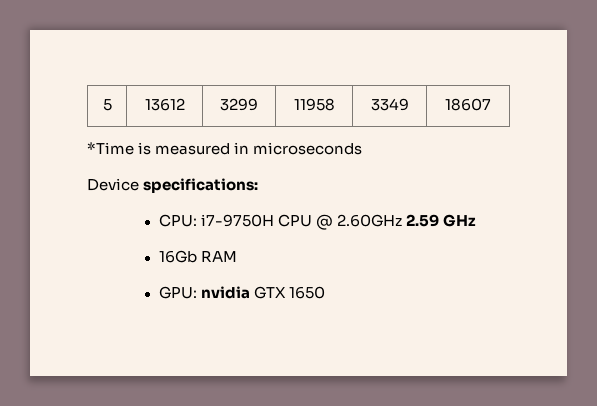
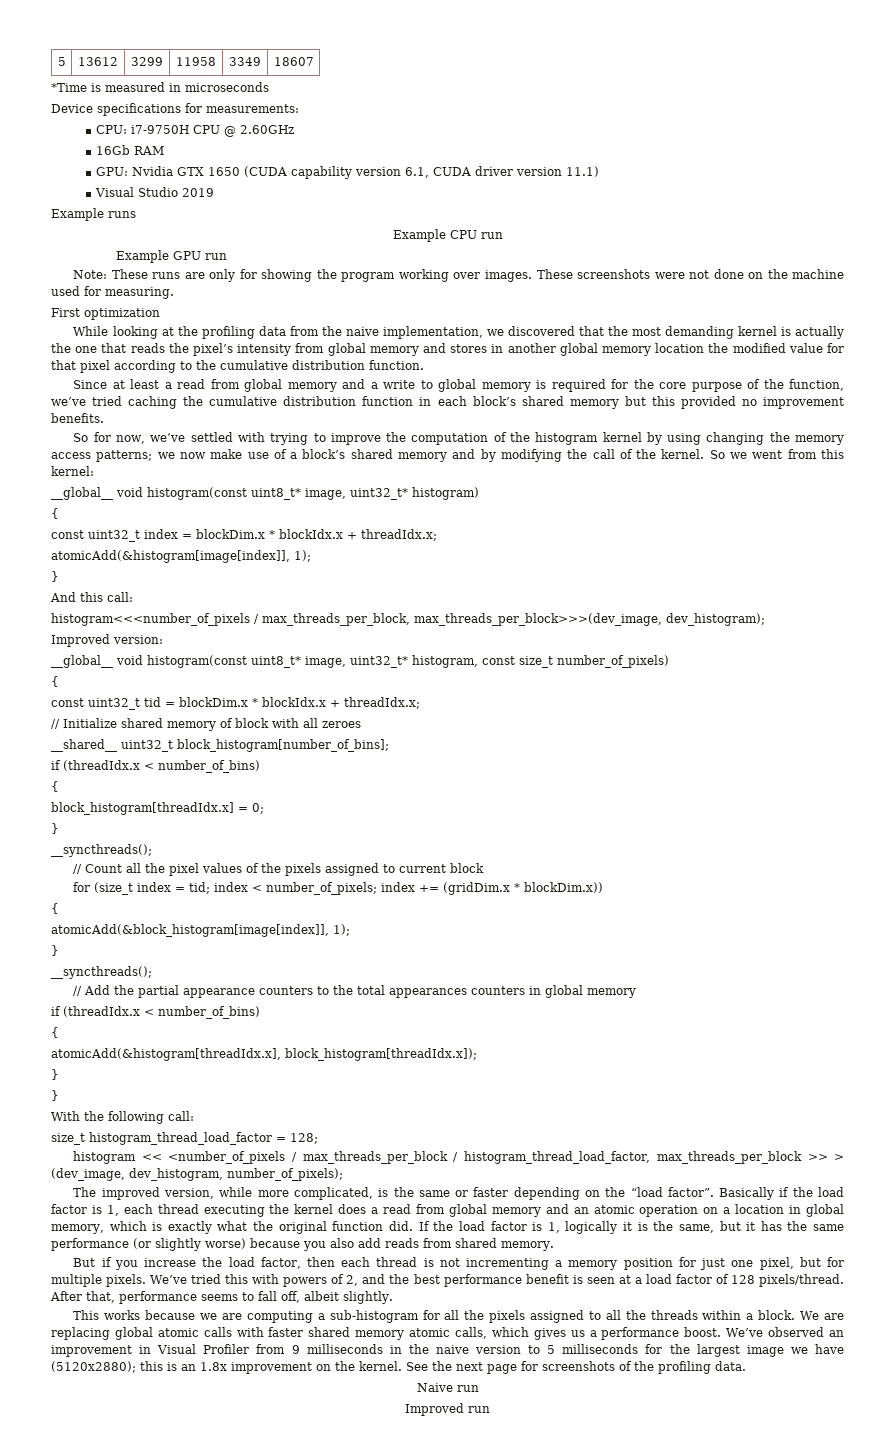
- Device specifications:
+ Device specifications for measurements:
- CPU: i7-9750H CPU @ 2.60GHz 2.59 GHz
+ CPU: i7-9750H CPU @ 2.60GHz
- GPU: nvidia GTX 1650
+ GPU: Nvidia GTX 1650 (CUDA capability version 6.1, CUDA driver version 11.1)
+ Visual Studio 2019
+ Example runs
+ Example CPU run
+ Example GPU run
+ Note: These runs are only for showing the program working over images. These screenshots were not done on the machine used for measuring.
+ First optimization
+ While looking at the profiling data from the naive implementation, we discovered that the most demanding kernel is actually the one that reads the pixel’s intensity from global memory and stores in another global memory location the modified value for that pixel according to the cumulative distribution function.
+ Since at least a read from global memory and a write to global memory is required for the core purpose of the function, we’ve tried caching the cumulative distribution function in each block’s shared memory but this provided no improvement benefits.
+ So for now, we’ve settled with trying to improve the computation of the histogram kernel by using changing the memory access patterns; we now make use of a block’s shared memory and by modifying the call of the kernel. So we went from this kernel:
+ __global__ void histogram(const uint8_t* image, uint32_t* histogram)
+ {
+ const uint32_t index = blockDim.x * blockIdx.x + threadIdx.x;
+ atomicAdd(&histogram[image[index]], 1);
+ }
+ And this call:
+ histogram<<<number_of_pixels / max_threads_per_block, max_threads_per_block>>>(dev_image, dev_histogram);
+ Improved version:
+ __global__ void histogram(const uint8_t* image, uint32_t* histogram, const size_t number_of_pixels)
+ {
+ const uint32_t tid = blockDim.x * blockIdx.x + threadIdx.x;
+ // Initialize shared memory of block with all zeroes
+ __shared__ uint32_t block_histogram[number_of_bins];
+ if (threadIdx.x < number_of_bins)
+ {
+ block_histogram[threadIdx.x] = 0;
+ }
+ __syncthreads();
+ // Count all the pixel values of the pixels assigned to current block
+ for (size_t index = tid; index < number_of_pixels; index += (gridDim.x * blockDim.x))
+ {
+ atomicAdd(&block_histogram[image[index]], 1);
+ }
+ __syncthreads();
+ // Add the partial appearance counters to the total appearances counters in global memory
+ if (threadIdx.x < number_of_bins)
+ {
+ atomicAdd(&histogram[threadIdx.x], block_histogram[threadIdx.x]);
+ }
+ }
+ With the following call:
+ size_t histogram_thread_load_factor = 128;
+ histogram << <number_of_pixels / max_threads_per_block / histogram_thread_load_factor, max_threads_per_block >> > (dev_image, dev_histogram, number_of_pixels);
+ The improved version, while more complicated, is the same or faster depending on the “load factor”. Basically if the load factor is 1, each thread executing the kernel does a read from global memory and an atomic operation on a location in global memory, which is exactly what the original function did. If the load factor is 1, logically it is the same, but it has the same performance (or slightly worse) because you also add reads from shared memory.
+ But if you increase the load factor, then each thread is not incrementing a memory position for just one pixel, but for multiple pixels. We’ve tried this with powers of 2, and the best performance benefit is seen at a load factor of 128 pixels/thread. After that, performance seems to fall off, albeit slightly.
+ This works because we are computing a sub-histogram for all the pixels assigned to all the threads within a block. We are replacing global atomic calls with faster shared memory atomic calls, which gives us a performance boost. We’ve observed an improvement in Visual Profiler from 9 milliseconds in the naive version to 5 milliseconds for the largest image we have (5120x2880); this is an 1.8x improvement on the kernel. See the next page for screenshots of the profiling data.
+ Naive run
+ Improved run

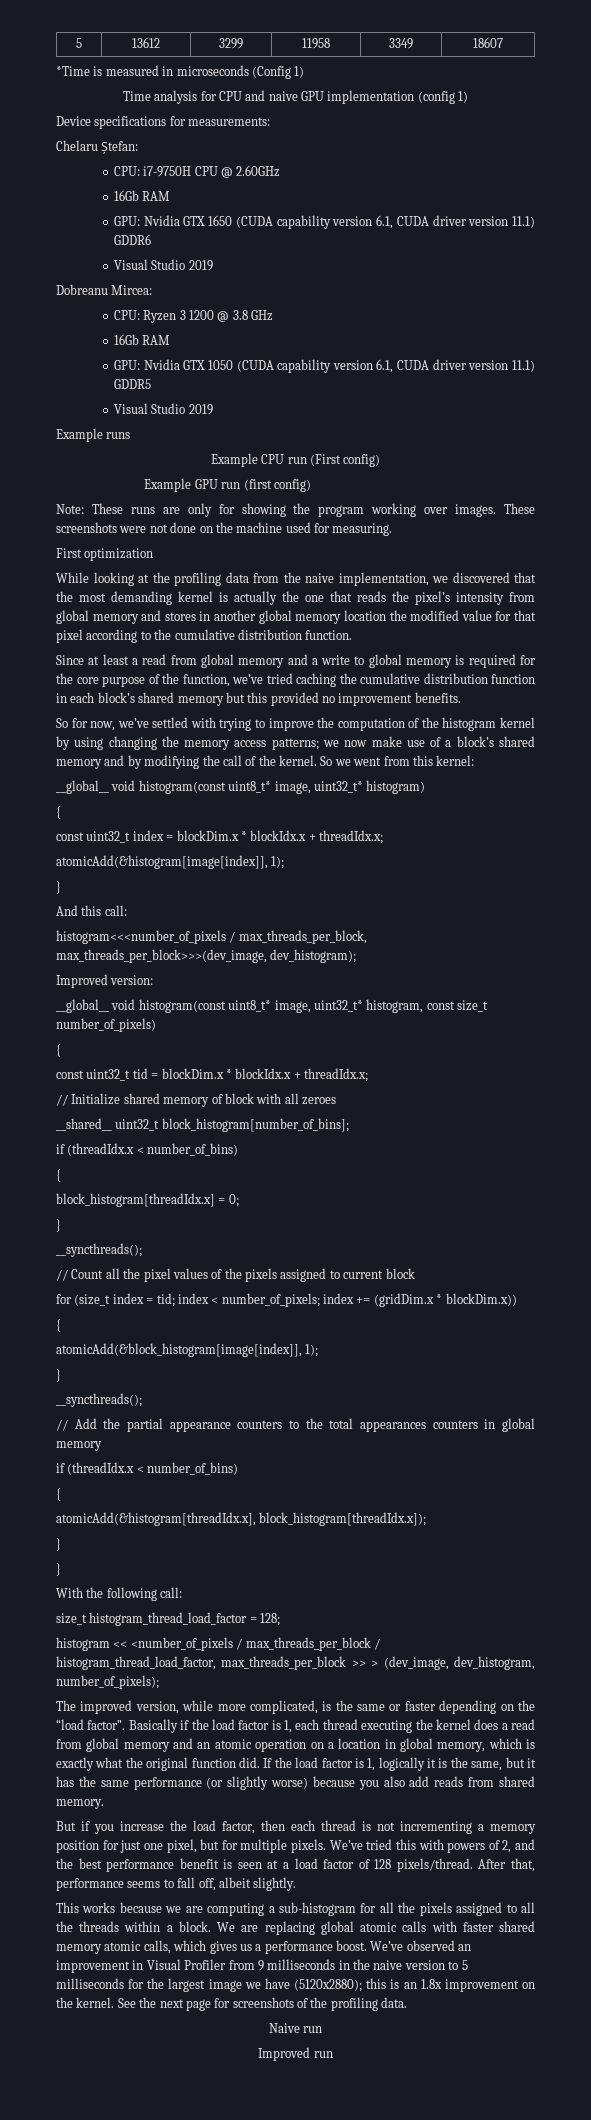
- *Time is measured in microseconds
+ *Time is measured in microseconds (Config 1)
+ Time analysis for CPU and naive GPU implementation (config 1)
+ Chelaru Ștefan:
- GPU: Nvidia GTX 1650 (CUDA capability version 6.1, CUDA driver version 11.1)
+ GPU: Nvidia GTX 1650 (CUDA capability version 6.1, CUDA driver version 11.1) GDDR6
+ Visual Studio 2019
+ Dobreanu Mircea:
+ CPU: Ryzen 3 1200 @ 3.8 GHz
+ 16Gb RAM
+ GPU: Nvidia GTX 1050 (CUDA capability version 6.1, CUDA driver version 11.1) GDDR5
- Example CPU run
+ Example CPU run (First config)
- Example GPU run
+ Example GPU run (first config)

